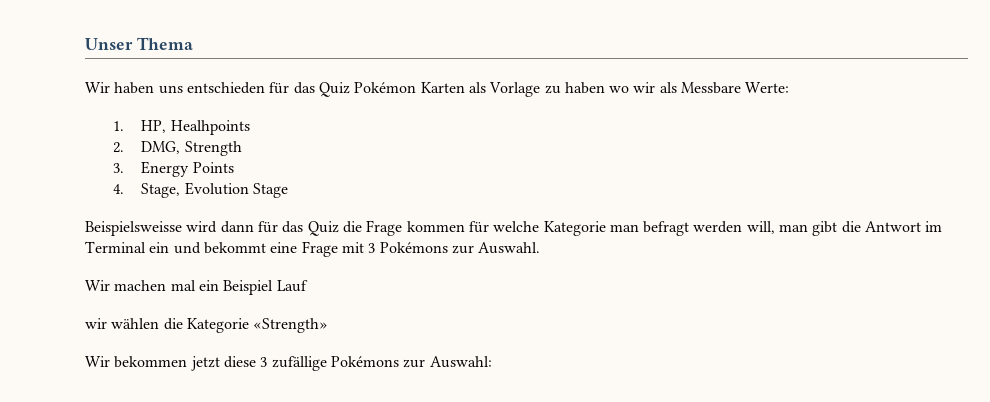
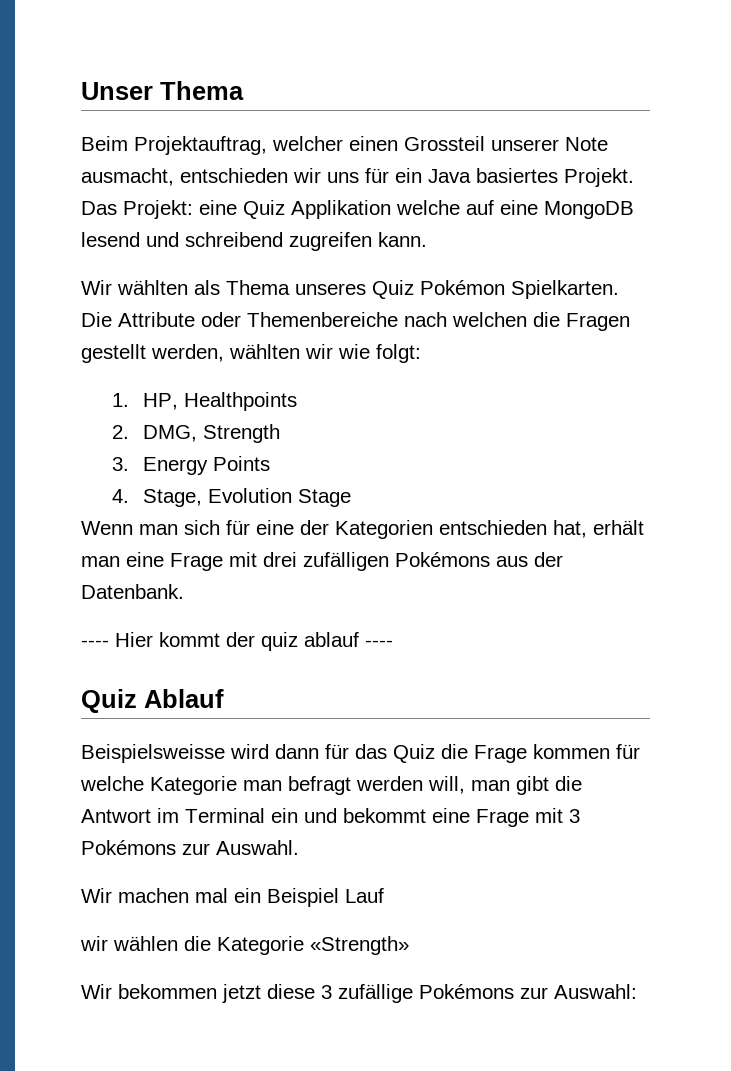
- Wir haben uns entschieden für das Quiz Pokémon Karten als Vorlage zu haben wo wir als Messbare Werte:
+ Beim Projektauftrag, welcher einen Grossteil unserer Note ausmacht, entschieden wir uns für ein Java basiertes Projekt. Das Projekt: eine Quiz Applikation welche auf eine MongoDB lesend und schreibend zugreifen kann.
+ Wir wählten als Thema unseres Quiz Pokémon Spielkarten. Die Attribute oder Themenbereiche nach welchen die Fragen gestellt werden, wählten wir wie folgt:
- 1. HP, Healhpoints
+ 1. HP, Healthpoints
+ Wenn man sich für eine der Kategorien entschieden hat, erhält man eine Frage mit drei zufälligen Pokémons aus der Datenbank.
+ ---- Hier kommt der quiz ablauf ----
+ Quiz Ablauf

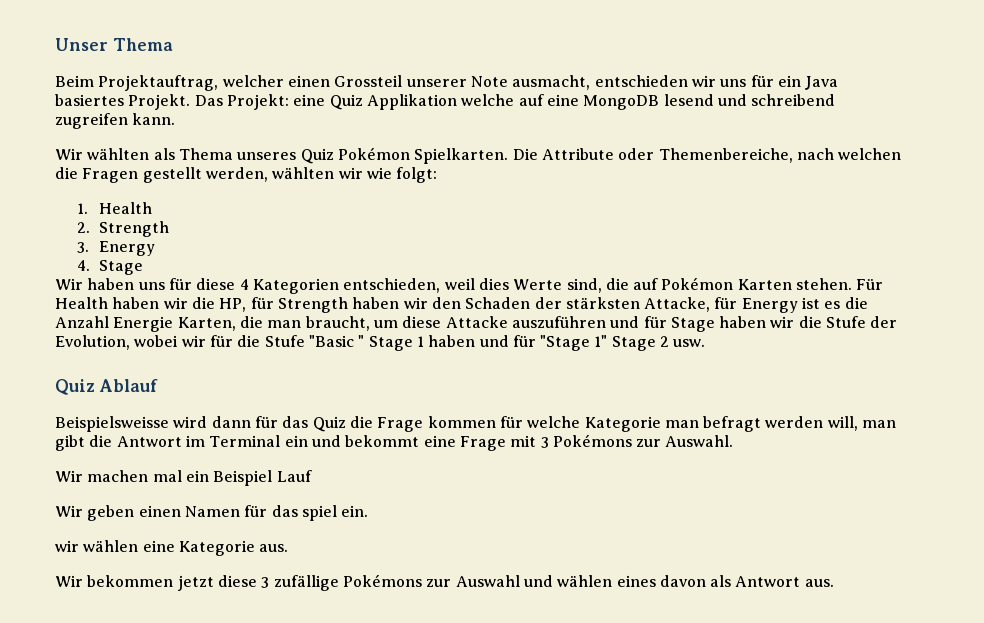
- Die Attribute oder Themenbereiche nach welchen die Fragen gestellt werden, wählten wir wie folgt:
+ Die Attribute oder Themenbereiche, nach welchen die Fragen gestellt werden, wählten wir wie folgt:
- 1. HP, Healthpoints
+ 1. Health
- 2. DMG, Strength
+ 2. Strength
- 3. Energy Points
+ 3. Energy
- 4. Stage, Evolution Stage
+ 4. Stage
- Wenn man sich für eine der Kategorien entschieden hat, erhält man eine Frage mit drei zufälligen Pokémons aus der Datenbank.
- ---- Hier kommt der quiz ablauf ----
+ Wir haben uns für diese 4 Kategorien entschieden, weil dies Werte sind, die auf Pokémon Karten stehen. Für Health haben wir die HP, für Strength haben wir den Schaden der stärksten Attacke, für Energy ist es die Anzahl Energie Karten, die man braucht, um diese Attacke auszuführen und für Stage haben wir die Stufe der Evolution, wobei wir für die Stufe "Basic " Stage 1 haben und für "Stage 1" Stage 2 usw.
+ Wir geben einen Namen für das spiel ein.
- wir wählen die Kategorie «Strength»
+ wir wählen eine Kategorie aus.
- Wir bekommen jetzt diese 3 zufällige Pokémons zur Auswahl:
+ Wir bekommen jetzt diese 3 zufällige Pokémons zur Auswahl und wählen eines davon als Antwort aus.

